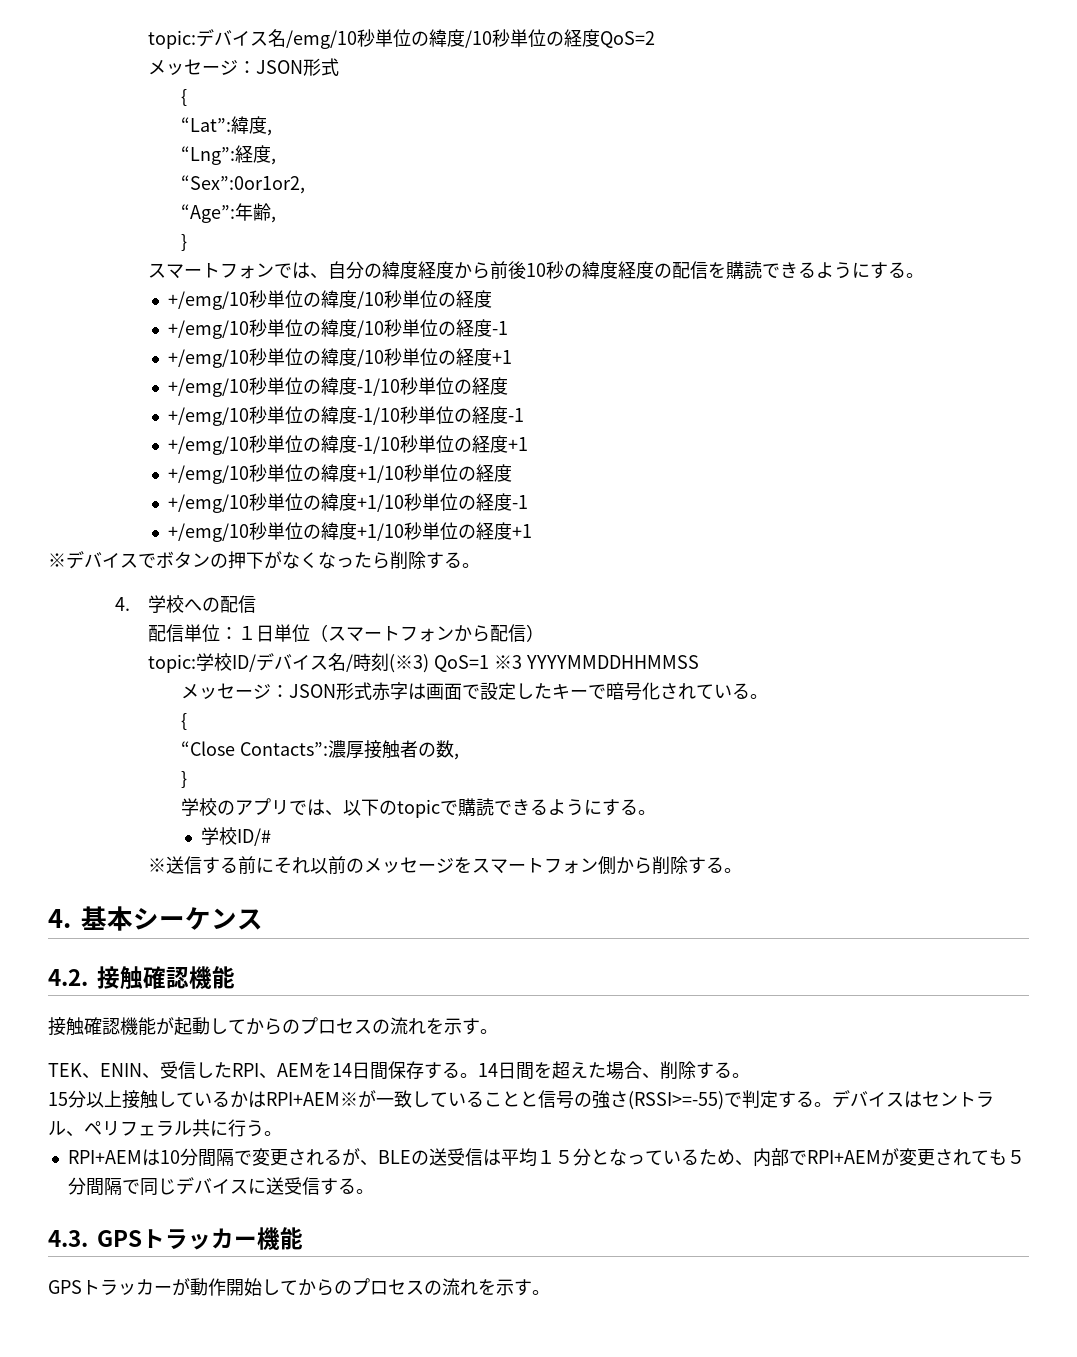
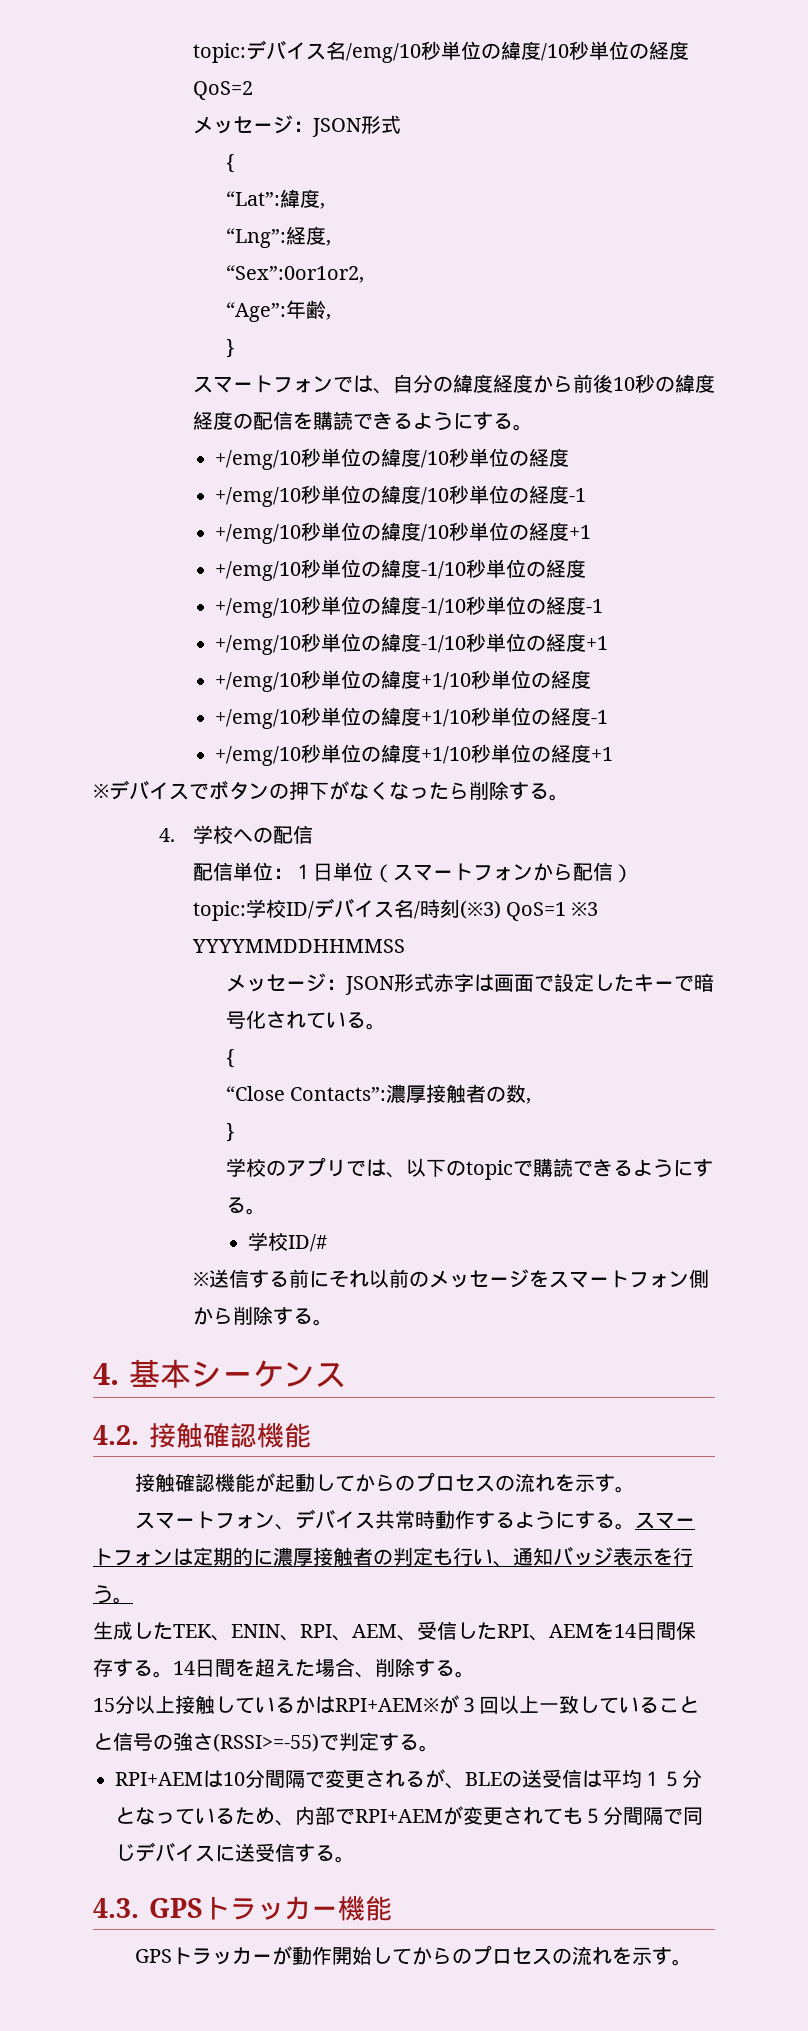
- TEK、ENIN、受信したRPI、AEMを14日間保存する。
+ スマートフォン、デバイス共常時動作するようにする。スマートフォンは定期的に濃厚接触者の判定も行い、通知バッジ表示を行う。
+ 生成したTEK、ENIN、RPI、AEM、受信したRPI、AEMを14日間保存する。
- 15分以上接触しているかはRPI+AEM※が一致していることと信号の強さ(RSSI>=-55)で判定する。デバイスはセントラル、ペリフェラル共に行う。
+ 15分以上接触しているかはRPI+AEM※が３回以上一致していることと信号の強さ(RSSI>=-55)で判定する。

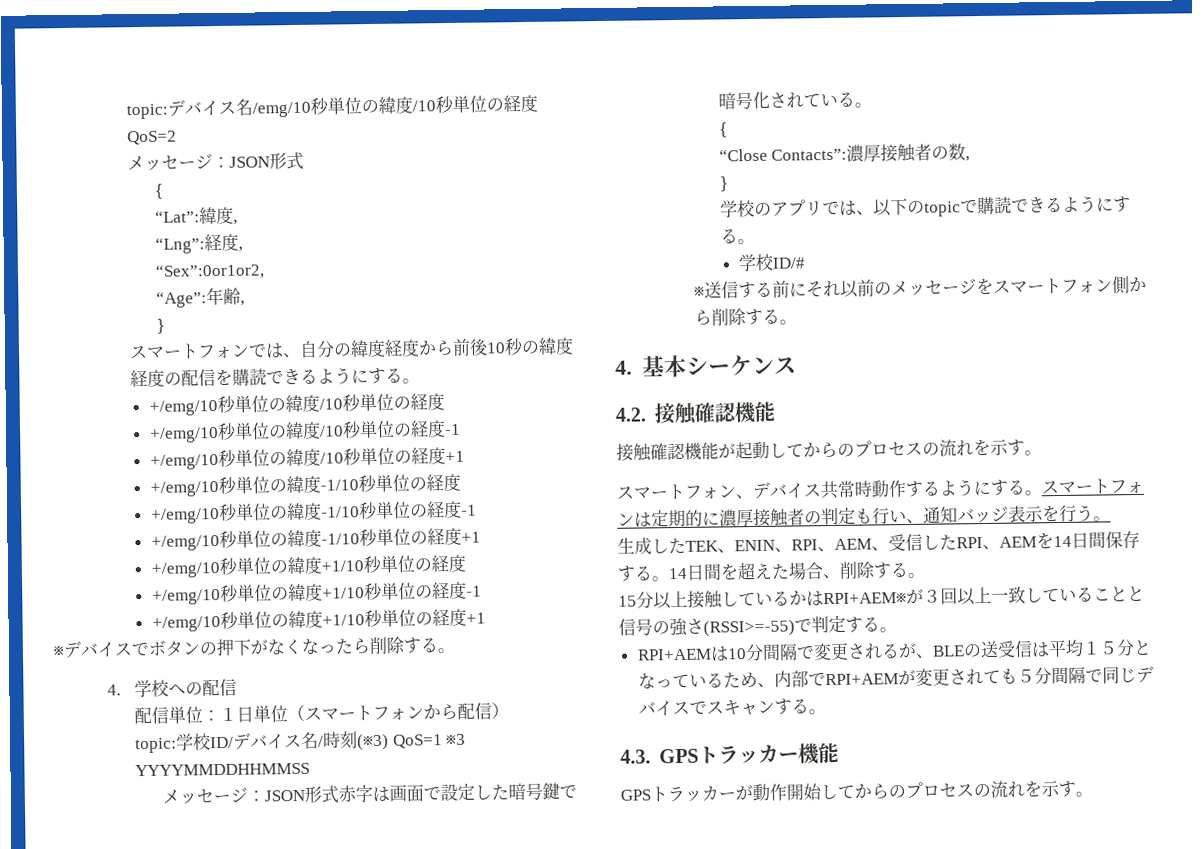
- メッセージ：JSON形式赤字は画面で設定したキーで暗号化されている。
+ メッセージ：JSON形式赤字は画面で設定した暗号鍵で暗号化されている。
- RPI+AEMは10分間隔で変更されるが、BLEの送受信は平均１５分となっているため、内部でRPI+AEMが変更されても５分間隔で同じデバイスに送受信する。
+ RPI+AEMは10分間隔で変更されるが、BLEの送受信は平均１５分となっているため、内部でRPI+AEMが変更されても５分間隔で同じデバイスでスキャンする。

